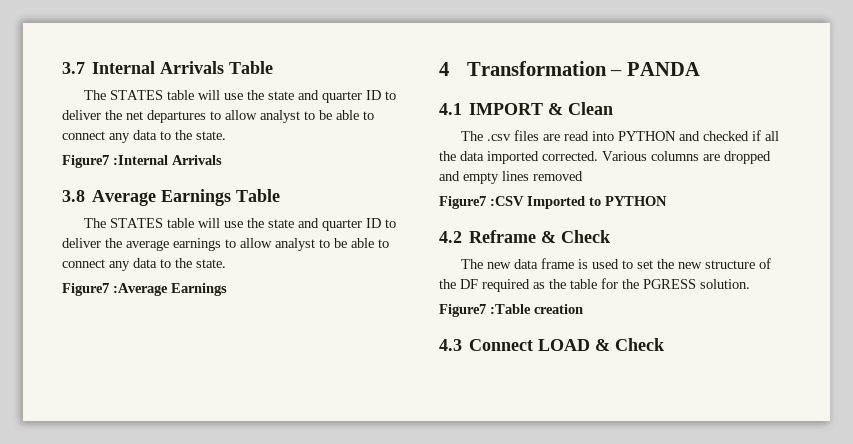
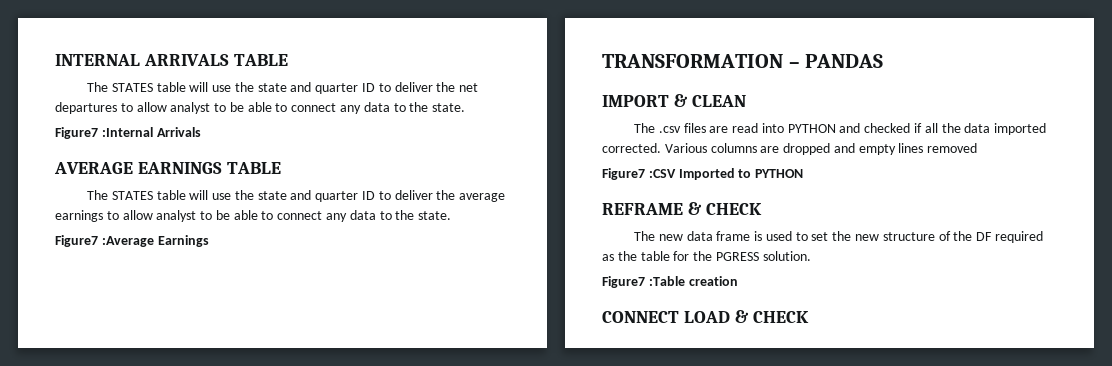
- 3.7 Internal Arrivals Table
+ INTERNAL ARRIVALS TABLE
- 3.8 Average Earnings Table
+ AVERAGE EARNINGS TABLE
- 4 Transformation – PANDA
- 4.1 IMPORT & Clean
+ TRANSFORMATION – PANDAS
+ IMPORT & CLEAN
- 4.2 Reframe & Check
+ REFRAME & CHECK
- 4.3 Connect LOAD & Check
+ CONNECT LOAD & CHECK

